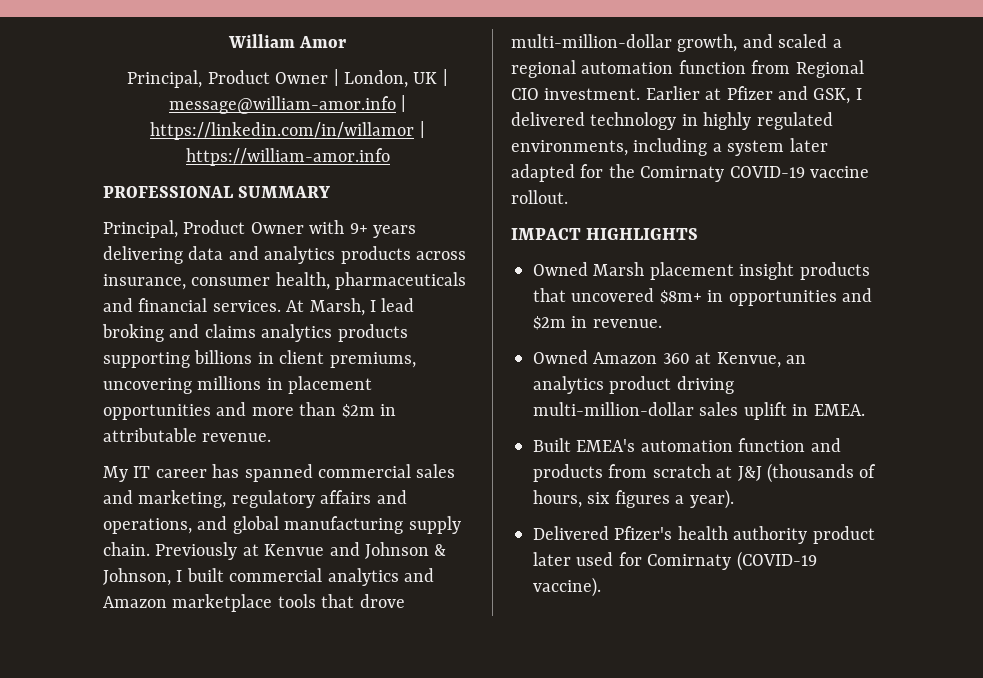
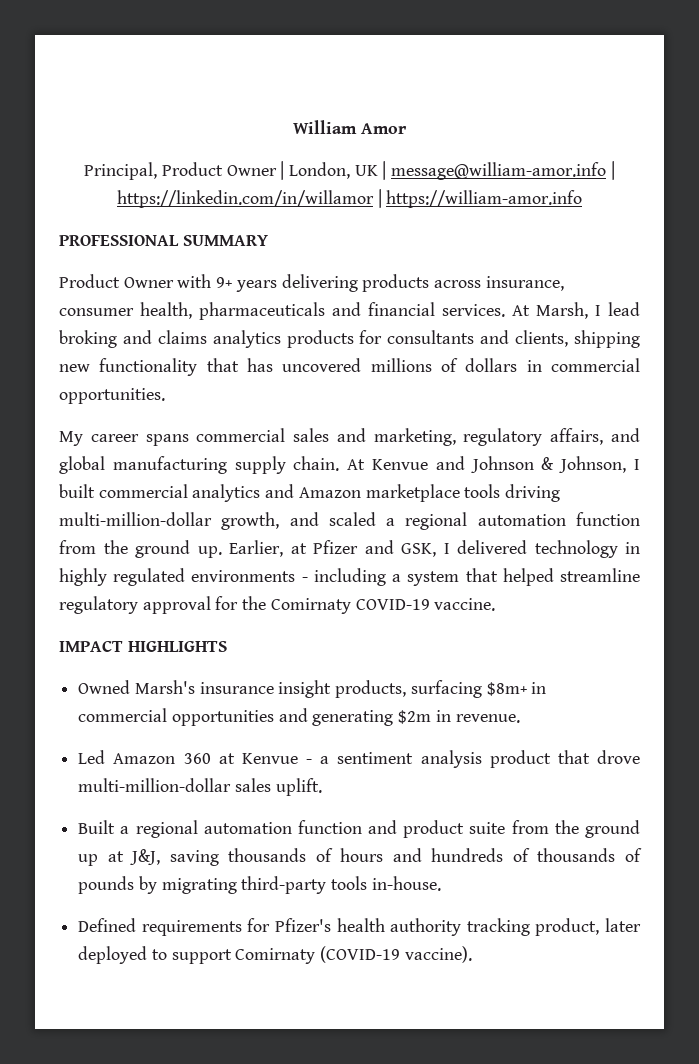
- Principal, Product Owner with 9+ years delivering data and analytics products across insurance, consumer health, pharmaceuticals and financial services.
+ Product Owner with 9+ years delivering products across insurance, consumer health, pharmaceuticals and financial services.
- At Marsh, I lead broking and claims analytics products supporting billions in client premiums, uncovering millions in placement opportunities and more than $2m in attributable revenue.
- My IT career has spanned commercial sales and marketing, regulatory affairs and operations, and global manufacturing supply chain.
+ At Marsh, I lead broking and claims analytics products for consultants and clients, shipping new functionality that has uncovered millions of dollars in commercial opportunities.
+ My career spans commercial sales and marketing, regulatory affairs, and global manufacturing supply chain.
- Previously at Kenvue and Johnson & Johnson, I built commercial analytics and Amazon marketplace tools that drove multi-million-dollar growth, and scaled a regional automation function from Regional CIO investment. Earlier at Pfizer and GSK, I delivered technology in highly regulated environments, including a system later adapted for the Comirnaty COVID-19 vaccine rollout.
+ At Kenvue and Johnson & Johnson, I built commercial analytics and Amazon marketplace tools driving multi-million-dollar growth, and scaled a regional automation function from the ground up. Earlier, at Pfizer and GSK, I delivered technology in highly regulated environments - including a system that helped streamline regulatory approval for the Comirnaty COVID-19 vaccine.
- Owned Marsh placement insight products that uncovered $8m+ in opportunities and $2m in revenue.
+ Owned Marsh's insurance insight products, surfacing $8m+ in commercial opportunities and generating $2m in revenue.
- Owned Amazon 360 at Kenvue, an analytics product driving multi-million-dollar sales uplift in EMEA.
+ Led Amazon 360 at Kenvue - a sentiment analysis product that drove multi-million-dollar sales uplift.
- Built EMEA's automation function and products from scratch at J&J (thousands of hours, six figures a year).
- Delivered Pfizer's health authority product later used for Comirnaty (COVID-19 vaccine).
+ Built a regional automation function and product suite from the ground up at J&J, saving thousands of hours and hundreds of thousands of pounds by migrating third-party tools in-house.
+ Defined requirements for Pfizer's health authority tracking product, later deployed to support Comirnaty (COVID-19 vaccine).

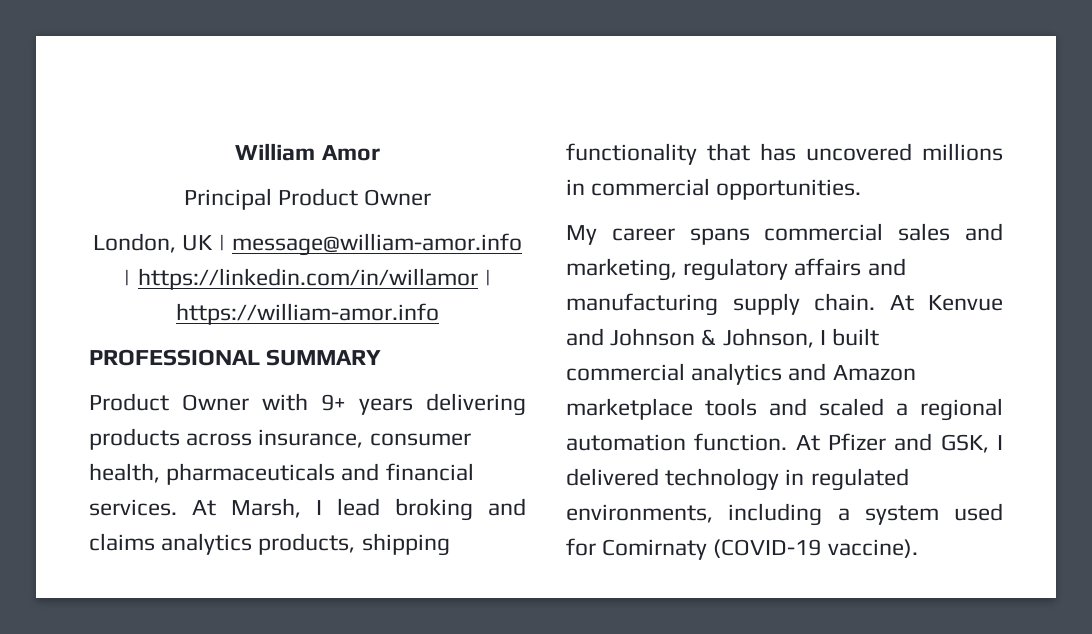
- Principal, Product Owner | London, UK | message@william-amor.info | https://linkedin.com/in/willamor | https://william-amor.info
+ Principal Product Owner
+ London, UK | message@william-amor.info | https://linkedin.com/in/willamor | https://william-amor.info
- At Marsh, I lead broking and claims analytics products for consultants and clients, shipping new functionality that has uncovered millions of dollars in commercial opportunities.
+ At Marsh, I lead broking and claims analytics products, shipping functionality that has uncovered millions in commercial opportunities.
- My career spans commercial sales and marketing, regulatory affairs, and global manufacturing supply chain.
+ My career spans commercial sales and marketing, regulatory affairs and manufacturing supply chain.
- At Kenvue and Johnson & Johnson, I built commercial analytics and Amazon marketplace tools driving multi-million-dollar growth, and scaled a regional automation function from the ground up. Earlier, at Pfizer and GSK, I delivered technology in highly regulated environments - including a system that helped streamline regulatory approval for the Comirnaty COVID-19 vaccine.
- IMPACT HIGHLIGHTS
- Owned Marsh's insurance insight products, surfacing $8m+ in commercial opportunities and generating $2m in revenue.
- Led Amazon 360 at Kenvue - a sentiment analysis product that drove multi-million-dollar sales uplift.
- Built a regional automation function and product suite from the ground up at J&J, saving thousands of hours and hundreds of thousands of pounds by migrating third-party tools in-house.
- Defined requirements for Pfizer's health authority tracking product, later deployed to support Comirnaty (COVID-19 vaccine).
+ At Kenvue and Johnson & Johnson, I built commercial analytics and Amazon marketplace tools and scaled a regional automation function. At Pfizer and GSK, I delivered technology in regulated environments, including a system used for Comirnaty (COVID-19 vaccine).

